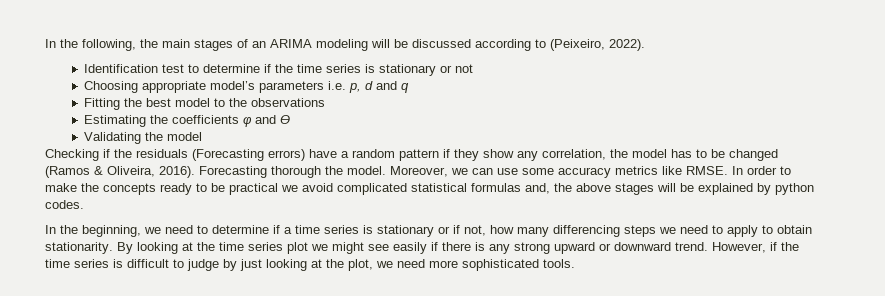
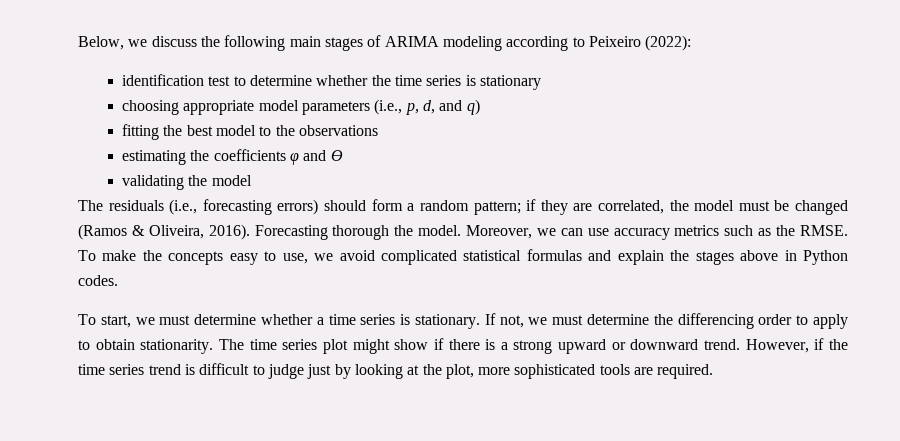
- In the following, the main stages of an ARIMA modeling will be discussed according to (Peixeiro, 2022).
- Identification test to determine if the time series is stationary or not
- Choosing appropriate model’s parameters i.e. p, d and q
- Fitting the best model to the observations
+ Below, we discuss the following main stages of ARIMA modeling according to Peixeiro (2022):
+ identification test to determine whether the time series is stationary
+ choosing appropriate model parameters (i.e., p, d, and q)
+ fitting the best model to the observations
- Estimating the coefficients φ and ϴ
+ estimating the coefficients φ and ϴ
- Validating the model
+ validating the model
- Checking if the residuals (Forecasting errors) have a random pattern if they show any correlation, the model has to be changed (Ramos & Oliveira, 2016).
+ The residuals (i.e., forecasting errors) should form a random pattern; if they are correlated, the model must be changed (Ramos & Oliveira, 2016).
- Moreover, we can use some accuracy metrics like RMSE. In order to make the concepts ready to be practical we avoid complicated statistical formulas and, the above stages will be explained by python codes.
- In the beginning, we need to determine if a time series is stationary or if not, how many differencing steps we need to apply to obtain stationarity.
+ Moreover, we can use accuracy metrics such as the RMSE. To make the concepts easy to use, we avoid complicated statistical formulas and explain the stages above in Python codes.
+ To start, we must determine whether a time series is stationary. If not, we must determine the differencing order to apply to obtain stationarity.
- By looking at the time series plot we might see easily if there is any strong upward or downward trend.
+ The time series plot might show if there is a strong upward or downward trend.
- However, if the time series is difficult to judge by just looking at the plot, we need more sophisticated tools.
+ However, if the time series trend is difficult to judge just by looking at the plot, more sophisticated tools are required.

